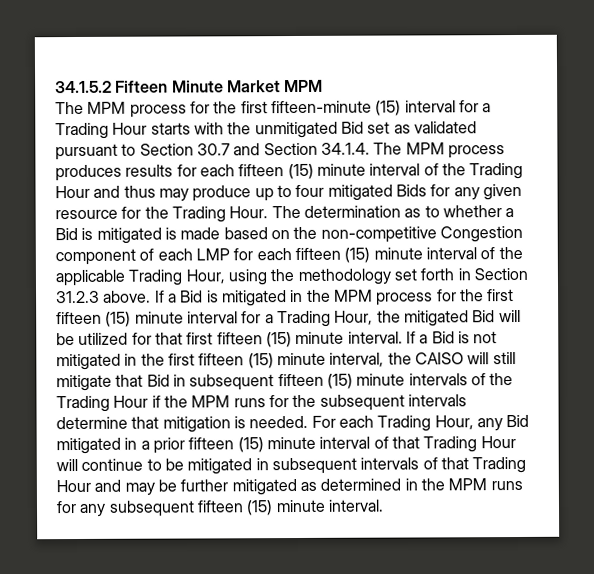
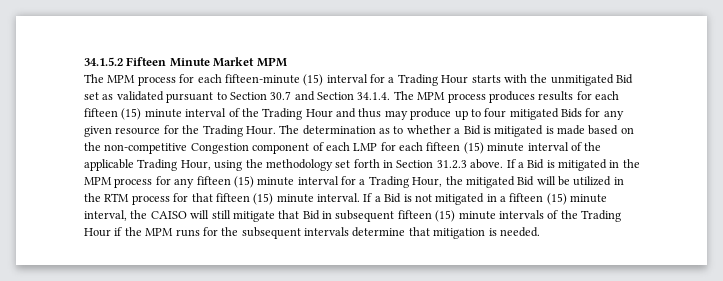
- The MPM process for the first fifteen-minute (15) interval for a Trading Hour starts with the unmitigated Bid set as validated pursuant to Section 30.7 and Section 34.1.4. The MPM process produces results for each fifteen (15) minute interval of the Trading Hour and thus may produce up to four mitigated Bids for any given resource for the Trading Hour.
+ The MPM process for each fifteen-minute (15) interval for a Trading Hour starts with the unmitigated Bid set as validated pursuant to Section 30.7 and Section 34.1.4. The MPM process produces results for each fifteen (15) minute interval of the Trading Hour and thus may produce up to four mitigated Bids for any given resource for the Trading Hour.
- If a Bid is mitigated in the MPM process for the first fifteen (15) minute interval for a Trading Hour, the mitigated Bid will be utilized for that first fifteen (15) minute interval.
+ If a Bid is mitigated in the MPM process for any fifteen (15) minute interval for a Trading Hour, the mitigated Bid will be utilized in the RTM process for that fifteen (15) minute interval.
- If a Bid is not mitigated in the first fifteen (15) minute interval, the CAISO will still mitigate that Bid in subsequent fifteen (15) minute intervals of the Trading Hour if the MPM runs for the subsequent intervals determine that mitigation is needed. For each Trading Hour, any Bid mitigated in a prior fifteen (15) minute interval of that Trading Hour will continue to be mitigated in subsequent intervals of that Trading Hour and may be further mitigated as determined in the MPM runs for any subsequent fifteen (15) minute interval.
+ If a Bid is not mitigated in a fifteen (15) minute interval, the CAISO will still mitigate that Bid in subsequent fifteen (15) minute intervals of the Trading Hour if the MPM runs for the subsequent intervals determine that mitigation is needed.

